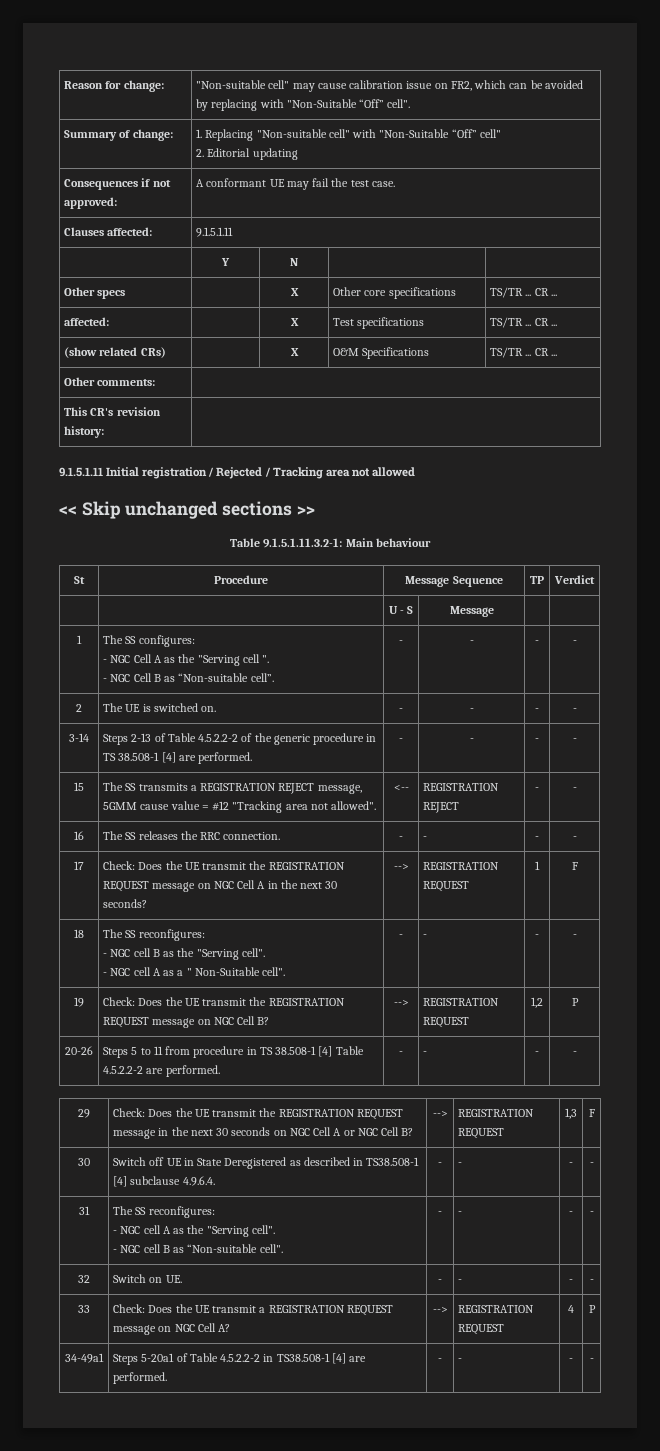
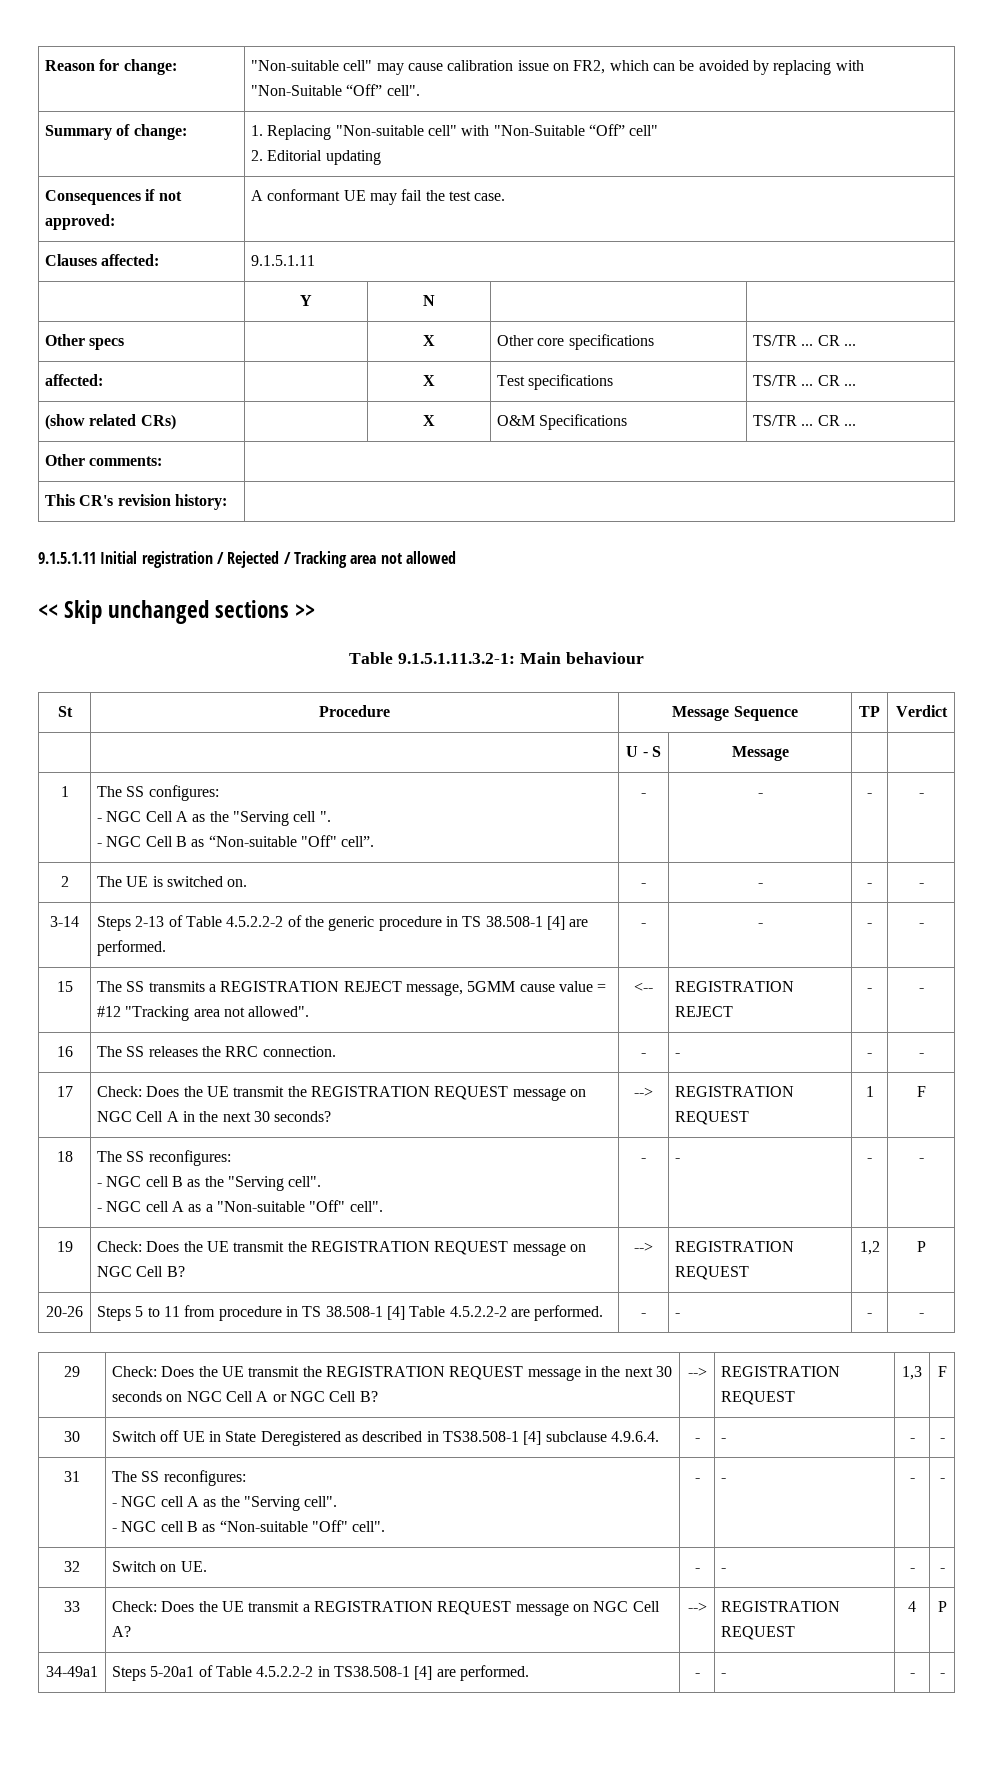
  1 | The SS configures:
  - NGC Cell A as the "Serving cell ".
- - NGC Cell B as “Non-suitable cell”. | - | - | - | -
+ - NGC Cell B as “Non-suitable "Off" cell”. | - | - | - | -
  18 | The SS reconfigures:
  - NGC cell B as the "Serving cell".
- - NGC cell A as a " Non-Suitable cell". | - | - | - | -
+ - NGC cell A as a "Non-suitable "Off" cell". | - | - | - | -
  31 | The SS reconfigures:
  - NGC cell A as the "Serving cell".
- - NGC cell B as “Non-suitable cell". | - | - | - | -
+ - NGC cell B as “Non-suitable "Off" cell". | - | - | - | -

